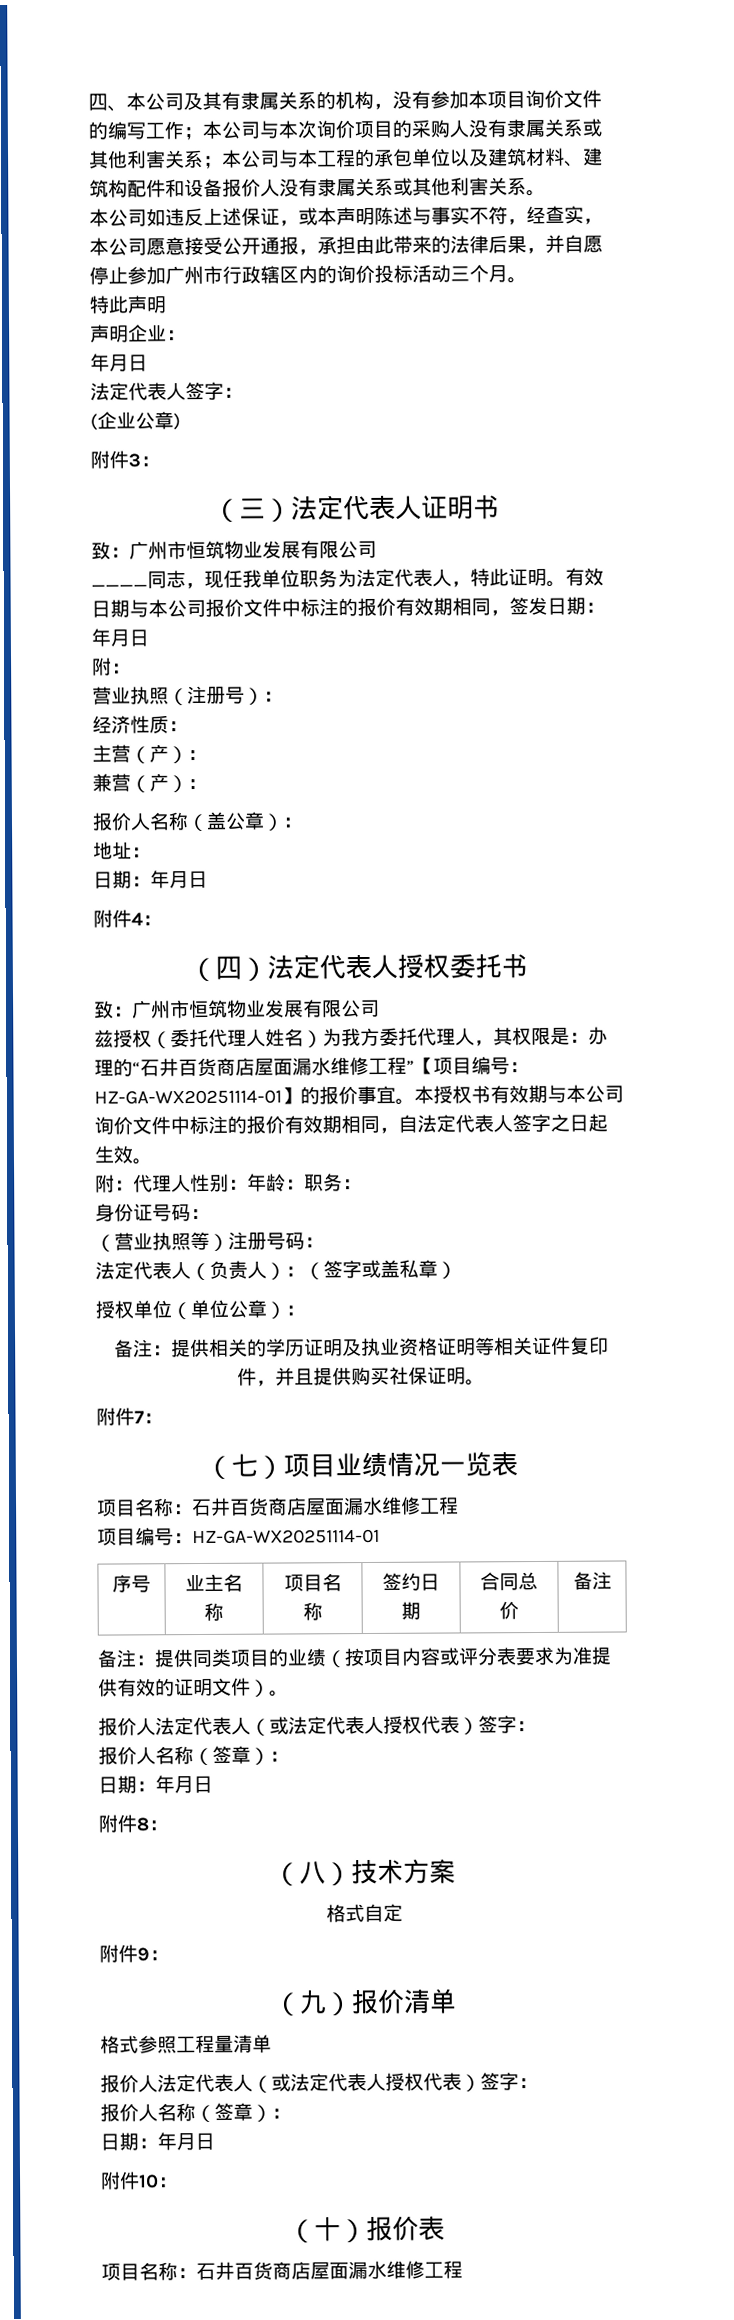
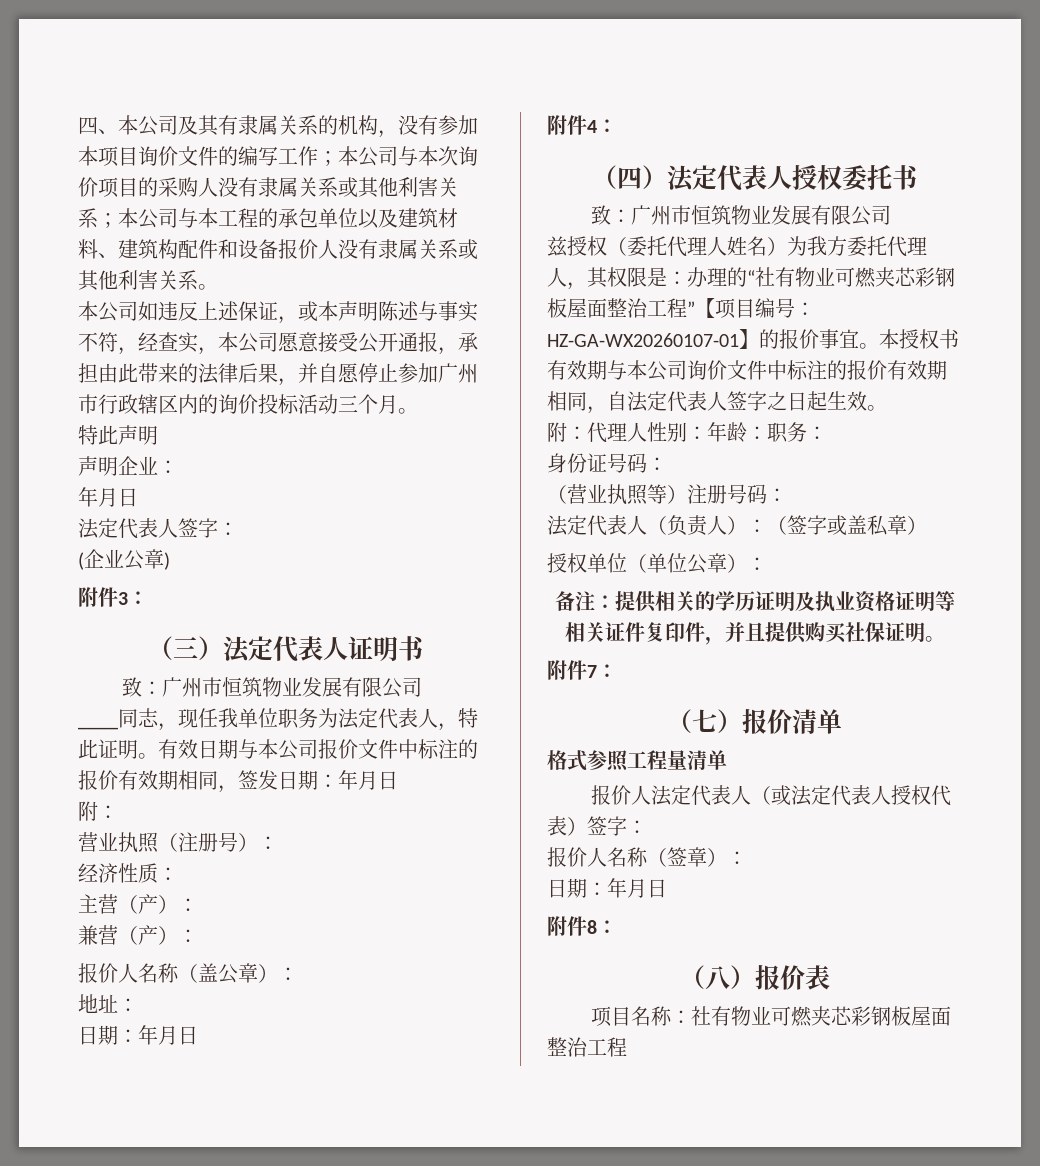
- 兹授权（委托代理人姓名）为我方委托代理人，其权限是：办理的“石井百货商店屋面漏水维修工程”【项目编号：HZ-GA-WX20251114-01】的报价事宜。
+ 兹授权（委托代理人姓名）为我方委托代理人，其权限是：办理的“社有物业可燃夹芯彩钢板屋面整治工程”【项目编号：HZ-GA-WX20260107-01】的报价事宜。
- （七）项目业绩情况一览表
- 项目名称：石井百货商店屋面漏水维修工程
- 项目编号：HZ-GA-WX20251114-01
- 序号 | 业主名称 | 项目名称 | 签约日期 | 合同总价 | 备注
- 备注：提供同类项目的业绩（按项目内容或评分表要求为准提供有效的证明文件）。
- 报价人法定代表人（或法定代表人授权代表）签字：
- 报价人名称（签章）：
- 日期：年月日
- 附件8：
- （八）技术方案
- 格式自定
- 附件9：
- （九）报价清单
+ （七）报价清单
- 附件10：
- （十）报价表
- 项目名称：石井百货商店屋面漏水维修工程
+ 附件8：
+ （八）报价表
+ 项目名称：社有物业可燃夹芯彩钢板屋面整治工程

